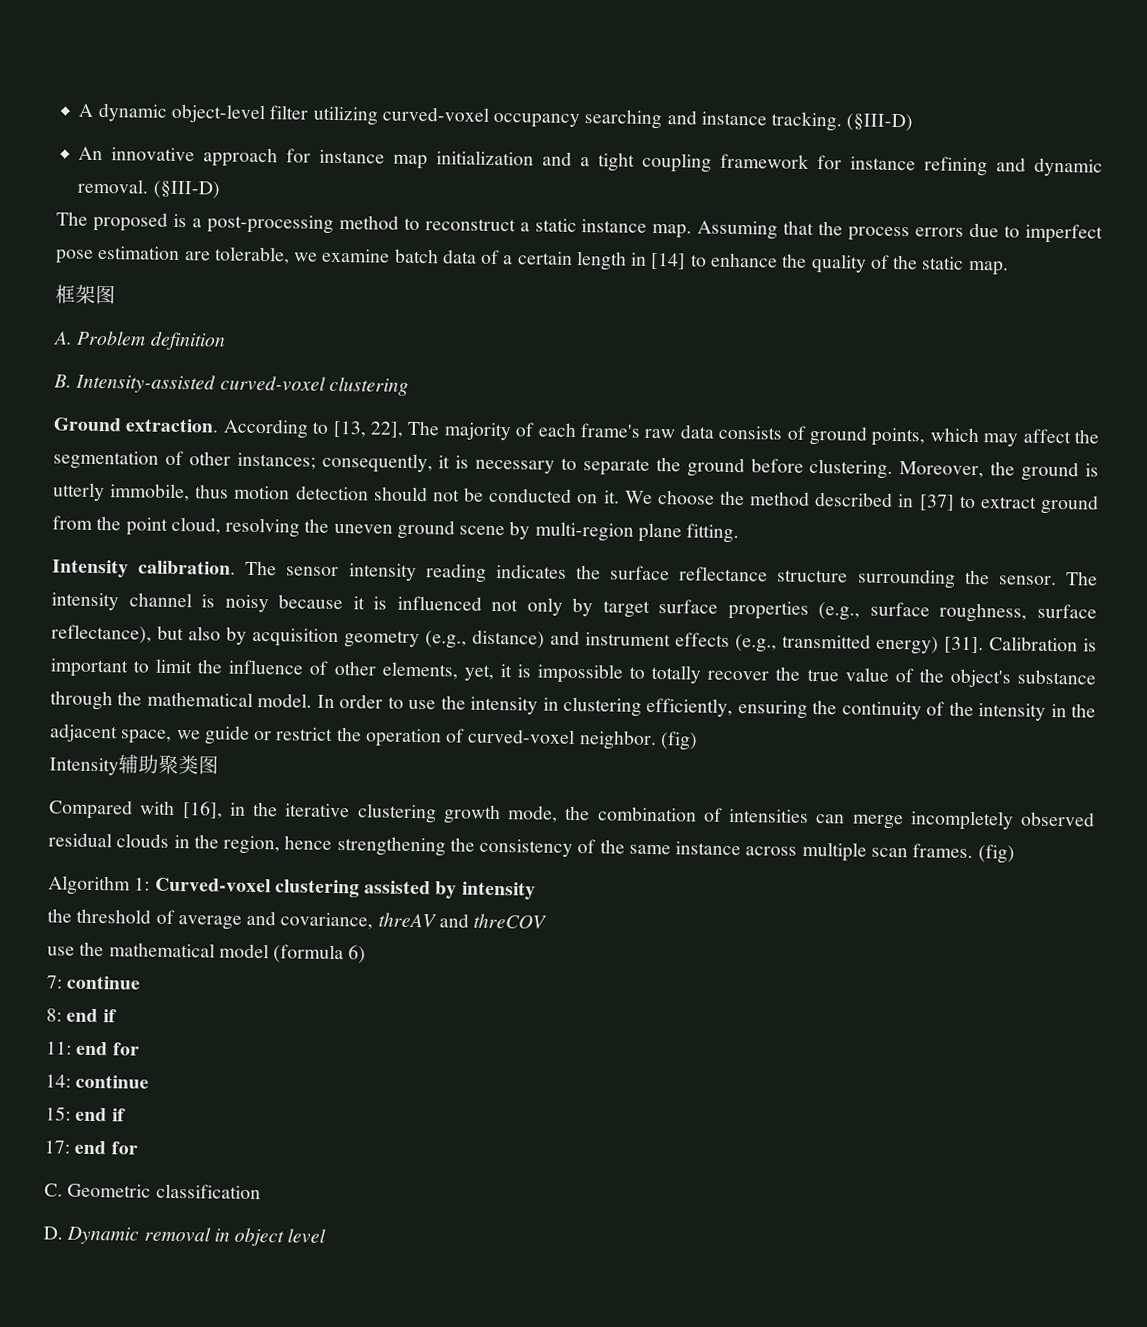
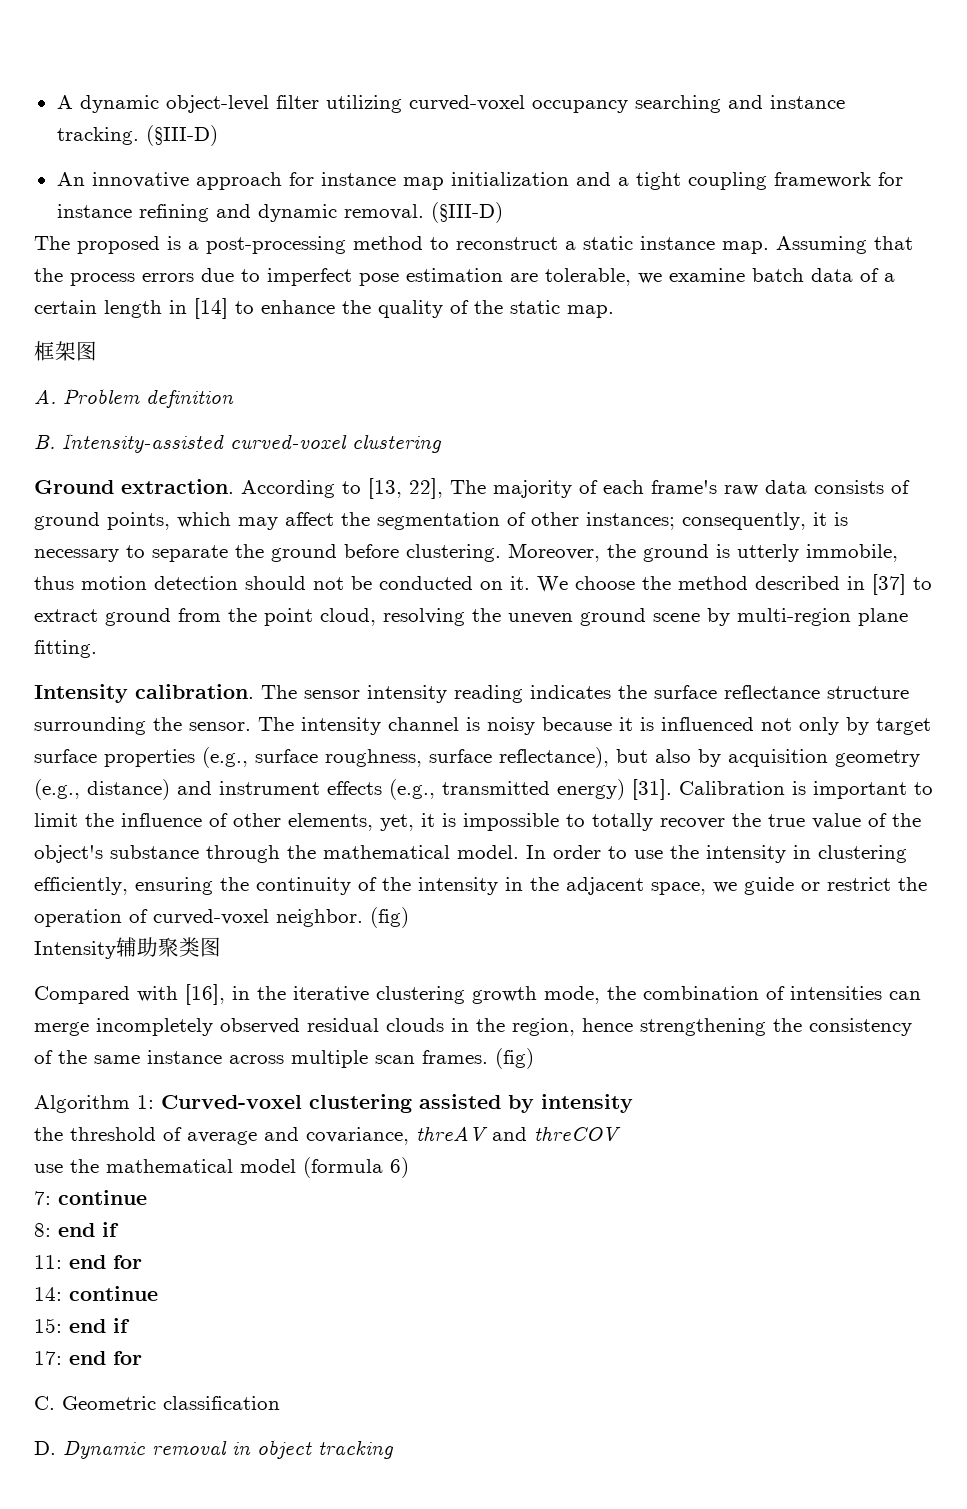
- D. Dynamic removal in object level
+ D. Dynamic removal in object tracking

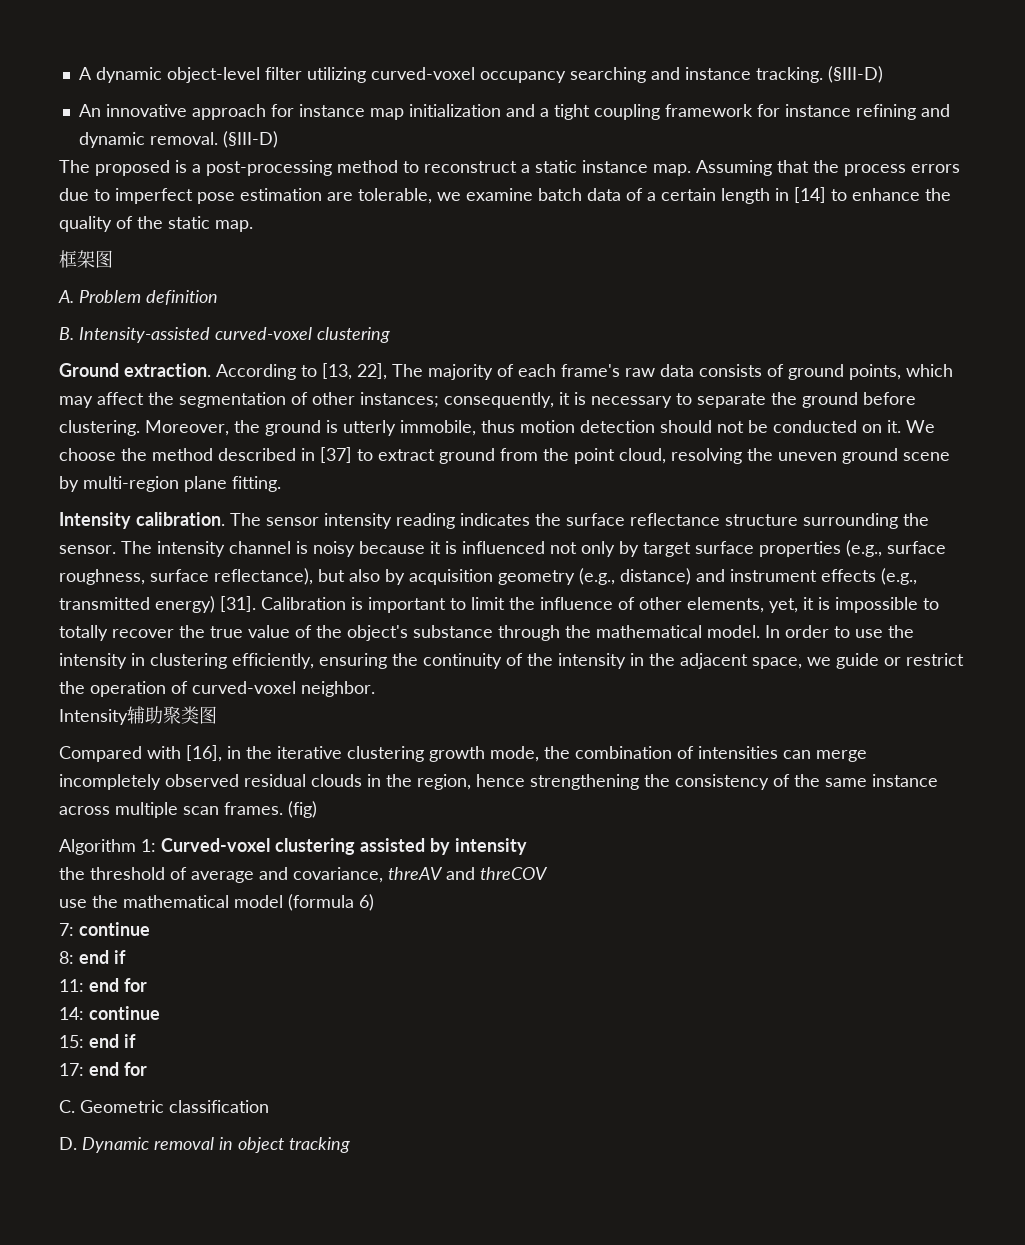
- In order to use the intensity in clustering efficiently, ensuring the continuity of the intensity in the adjacent space, we guide or restrict the operation of curved-voxel neighbor. (fig)
+ In order to use the intensity in clustering efficiently, ensuring the continuity of the intensity in the adjacent space, we guide or restrict the operation of curved-voxel neighbor.

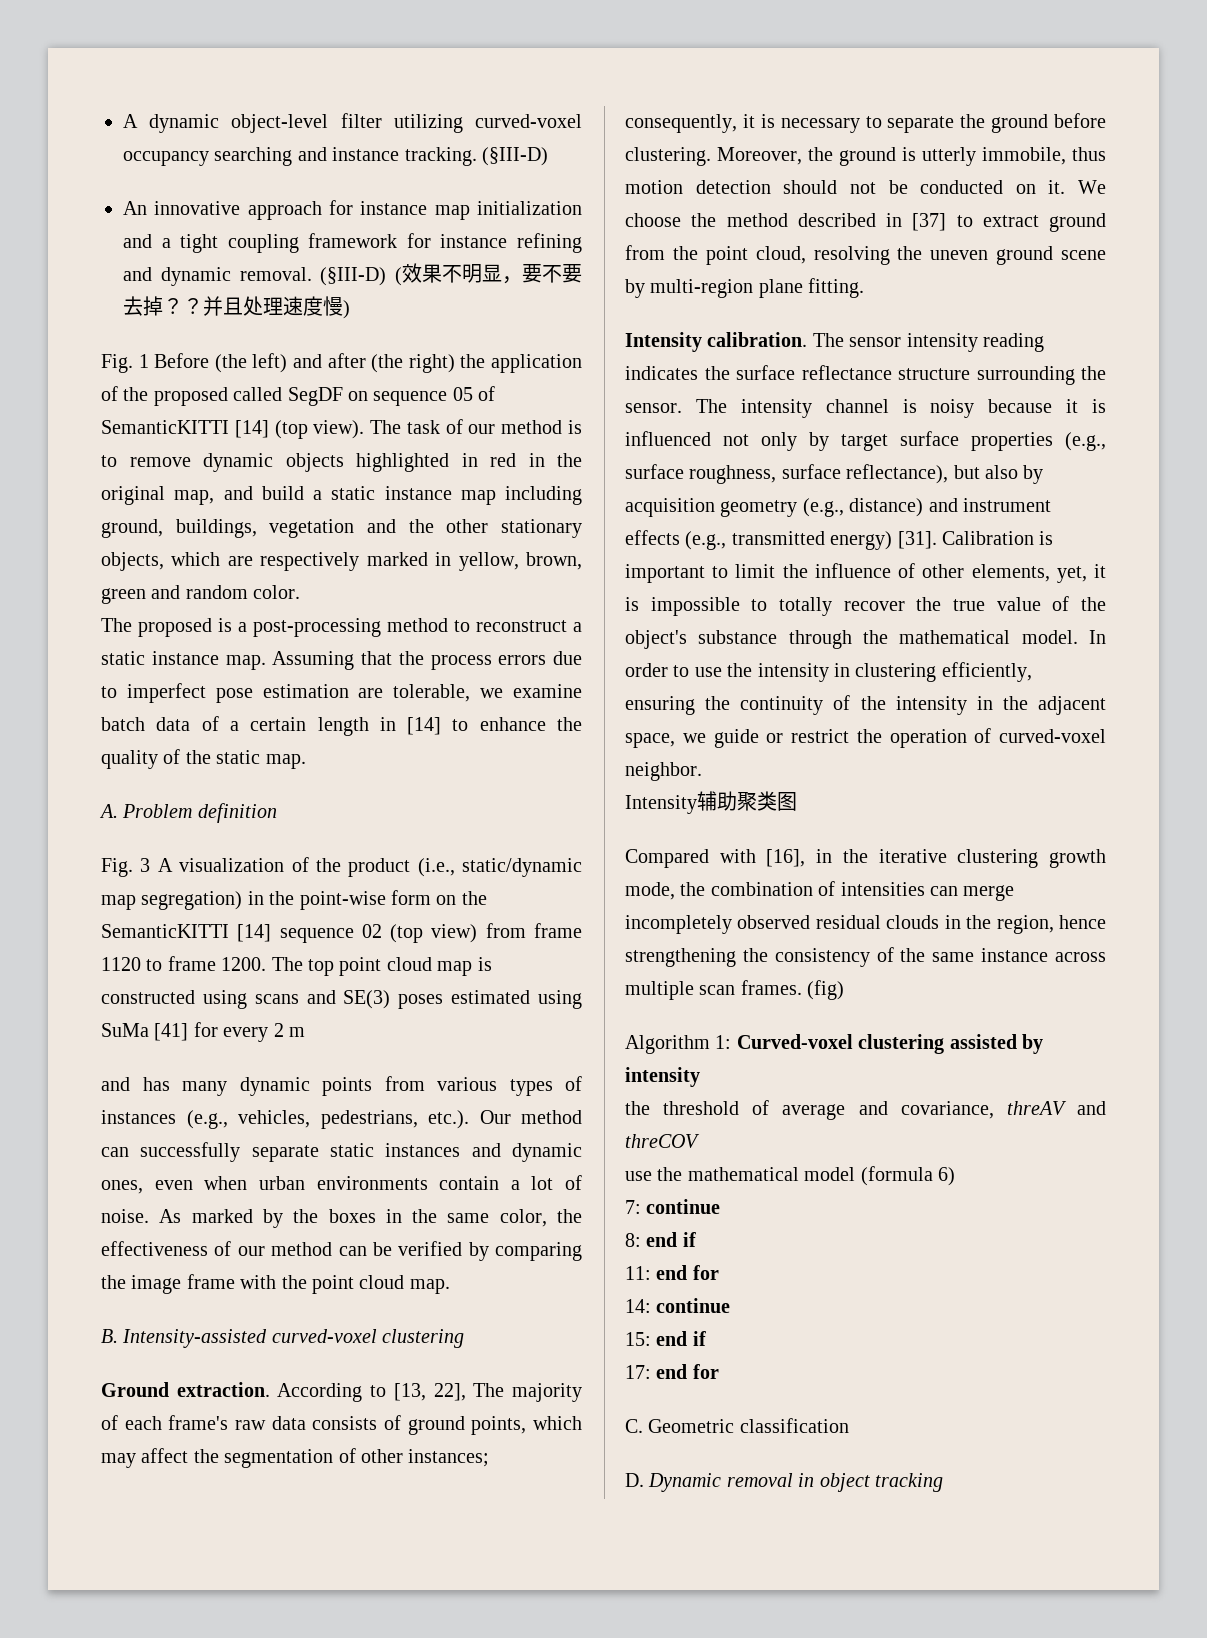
- An innovative approach for instance map initialization and a tight coupling framework for instance refining and dynamic removal. (§III-D)
+ An innovative approach for instance map initialization and a tight coupling framework for instance refining and dynamic removal. (§III-D) (效果不明显，要不要去掉？？并且处理速度慢)
+ Fig. 1 Before (the left) and after (the right) the application of the proposed called SegDF on sequence 05 of SemanticKITTI [14] (top view). The task of our method is to remove dynamic objects highlighted in red in the original map, and build a static instance map including ground, buildings, vegetation and the other stationary objects, which are respectively marked in yellow, brown, green and random color.
- 框架图
+ Fig. 3 A visualization of the product (i.e., static/dynamic map segregation) in the point-wise form on the SemanticKITTI [14] sequence 02 (top view) from frame 1120 to frame 1200. The top point cloud map is constructed using scans and SE(3) poses estimated using SuMa [41] for every 2 m
+ and has many dynamic points from various types of instances (e.g., vehicles, pedestrians, etc.). Our method can successfully separate static instances and dynamic ones, even when urban environments contain a lot of noise. As marked by the boxes in the same color, the effectiveness of our method can be verified by comparing the image frame with the point cloud map.

